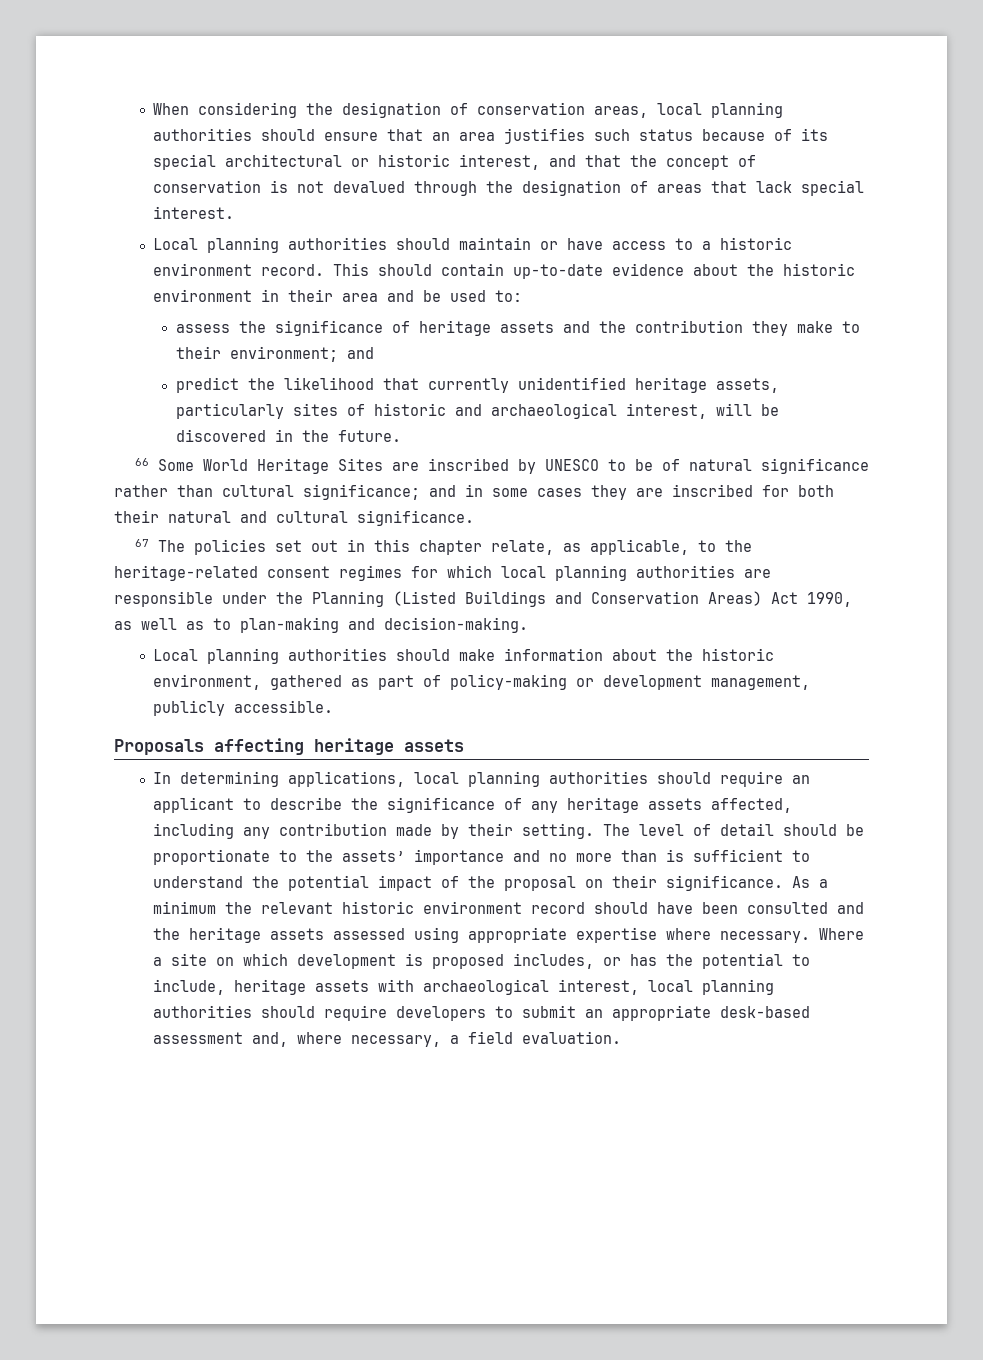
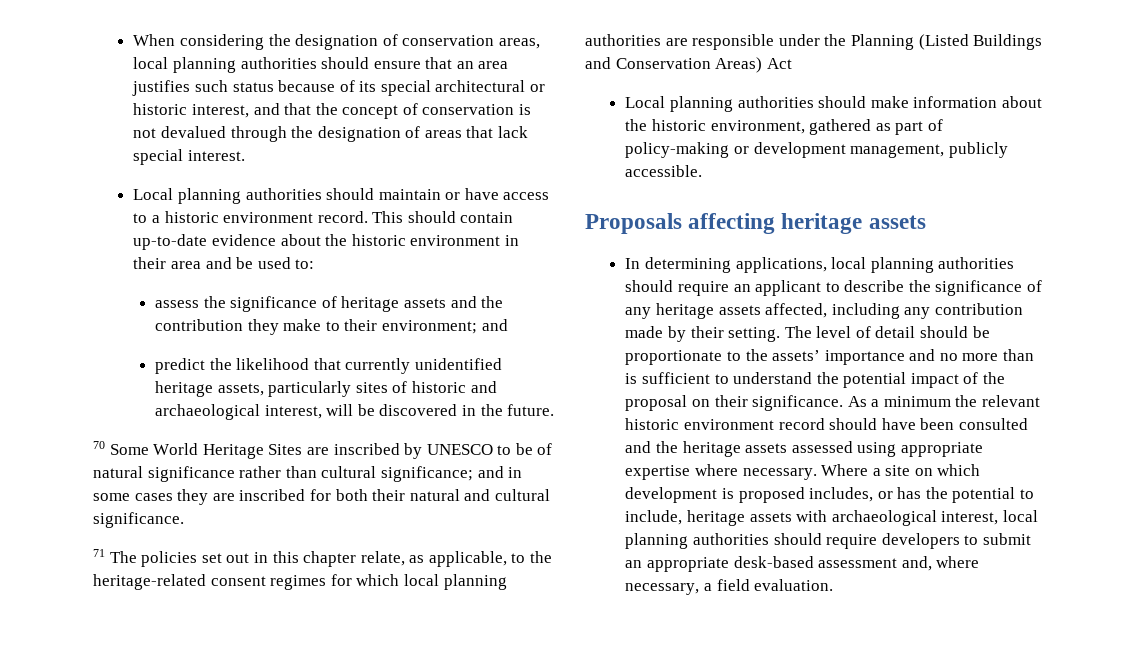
- 66 Some World Heritage Sites are inscribed by UNESCO to be of natural significance rather than cultural significance; and in some cases they are inscribed for both their natural and cultural significance.
+ 70 Some World Heritage Sites are inscribed by UNESCO to be of natural significance rather than cultural significance; and in some cases they are inscribed for both their natural and cultural significance.
- 67 The policies set out in this chapter relate, as applicable, to the heritage-related consent regimes for which local planning authorities are responsible under the Planning (Listed Buildings and Conservation Areas) Act 1990, as well as to plan-making and decision-making.
+ 71 The policies set out in this chapter relate, as applicable, to the heritage-related consent regimes for which local planning authorities are responsible under the Planning (Listed Buildings and Conservation Areas) Act

